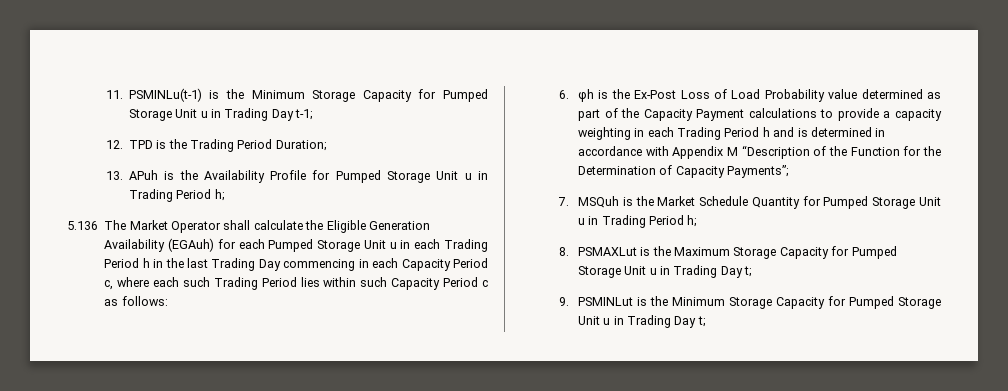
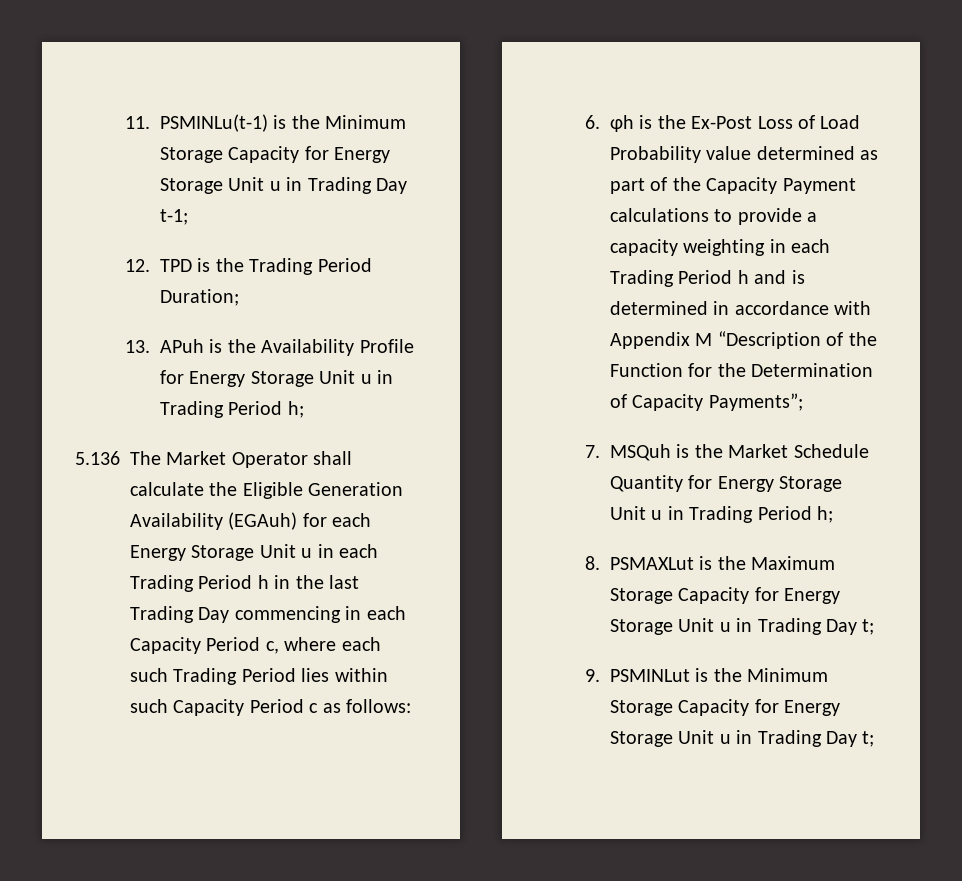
- 11. PSMINLu(t-1) is the Minimum Storage Capacity for Pumped Storage Unit u in Trading Day t-1;
+ 11. PSMINLu(t-1) is the Minimum Storage Capacity for Energy Storage Unit u in Trading Day t-1;
- 13. APuh is the Availability Profile for Pumped Storage Unit u in Trading Period h;
+ 13. APuh is the Availability Profile for Energy Storage Unit u in Trading Period h;
- 5.136 The Market Operator shall calculate the Eligible Generation Availability (EGAuh) for each Pumped Storage Unit u in each Trading Period h in the last Trading Day commencing in each Capacity Period c, where each such Trading Period lies within such Capacity Period c as follows:
+ 5.136 The Market Operator shall calculate the Eligible Generation Availability (EGAuh) for each Energy Storage Unit u in each Trading Period h in the last Trading Day commencing in each Capacity Period c, where each such Trading Period lies within such Capacity Period c as follows:
- 7. MSQuh is the Market Schedule Quantity for Pumped Storage Unit u in Trading Period h;
+ 7. MSQuh is the Market Schedule Quantity for Energy Storage Unit u in Trading Period h;
- 8. PSMAXLut is the Maximum Storage Capacity for Pumped Storage Unit u in Trading Day t;
+ 8. PSMAXLut is the Maximum Storage Capacity for Energy Storage Unit u in Trading Day t;
- 9. PSMINLut is the Minimum Storage Capacity for Pumped Storage Unit u in Trading Day t;
+ 9. PSMINLut is the Minimum Storage Capacity for Energy Storage Unit u in Trading Day t;

